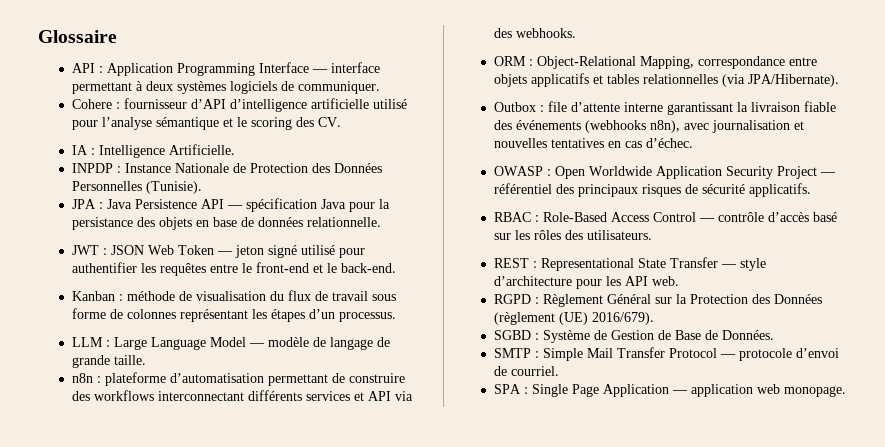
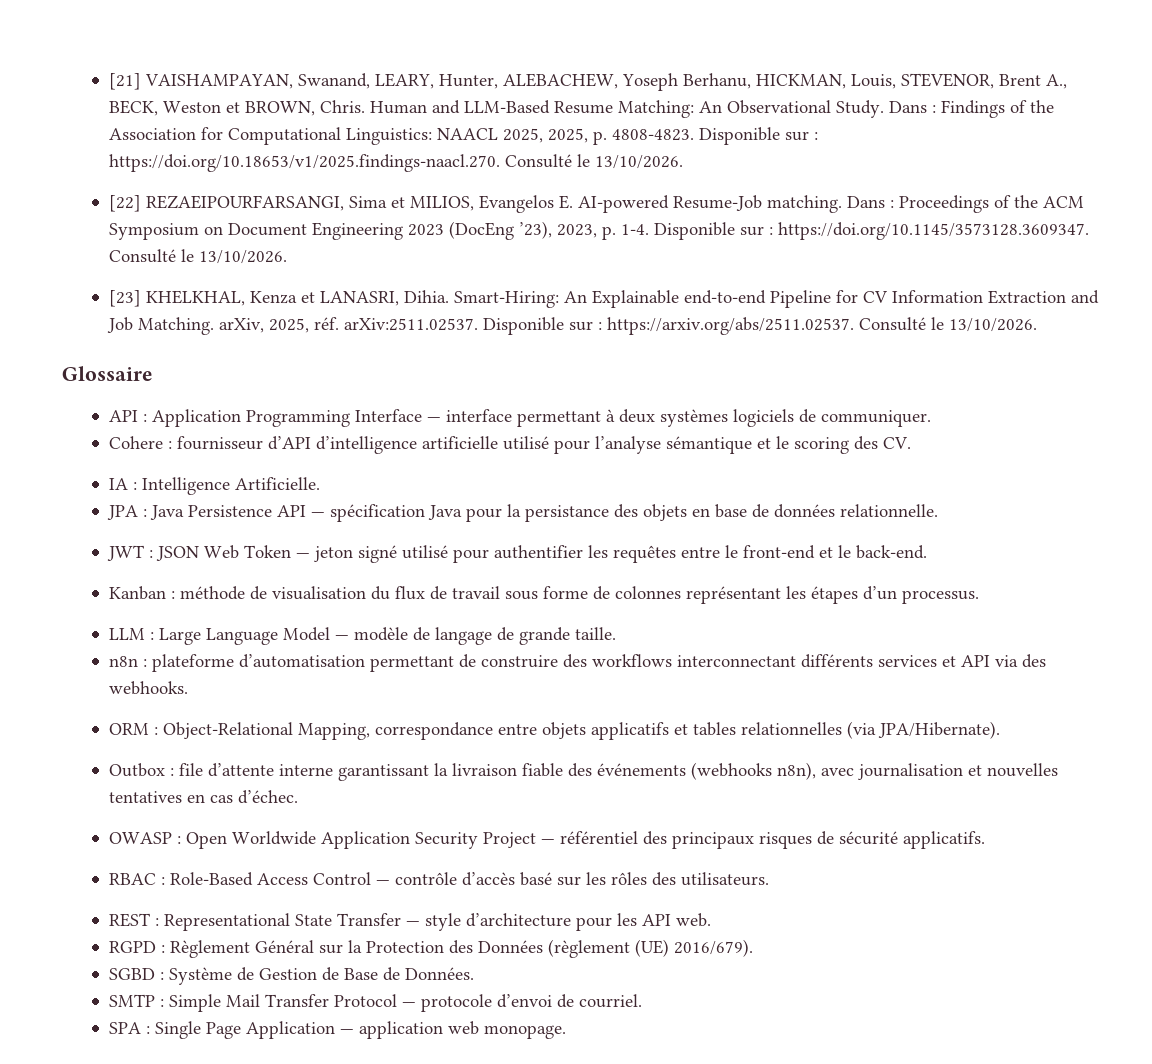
+ [21] VAISHAMPAYAN, Swanand, LEARY, Hunter, ALEBACHEW, Yoseph Berhanu, HICKMAN, Louis, STEVENOR, Brent A., BECK, Weston et BROWN, Chris. Human and LLM-Based Resume Matching: An Observational Study. Dans : Findings of the Association for Computational Linguistics: NAACL 2025, 2025, p. 4808-4823. Disponible sur : https://doi.org/10.18653/v1/2025.findings-naacl.270. Consulté le 13/10/2026.
+ [22] REZAEIPOURFARSANGI, Sima et MILIOS, Evangelos E. AI-powered Resume-Job matching. Dans : Proceedings of the ACM Symposium on Document Engineering 2023 (DocEng ’23), 2023, p. 1-4. Disponible sur : https://doi.org/10.1145/3573128.3609347. Consulté le 13/10/2026.
+ [23] KHELKHAL, Kenza et LANASRI, Dihia. Smart-Hiring: An Explainable end-to-end Pipeline for CV Information Extraction and Job Matching. arXiv, 2025, réf. arXiv:2511.02537. Disponible sur : https://arxiv.org/abs/2511.02537. Consulté le 13/10/2026.
- INPDP : Instance Nationale de Protection des Données Personnelles (Tunisie).

